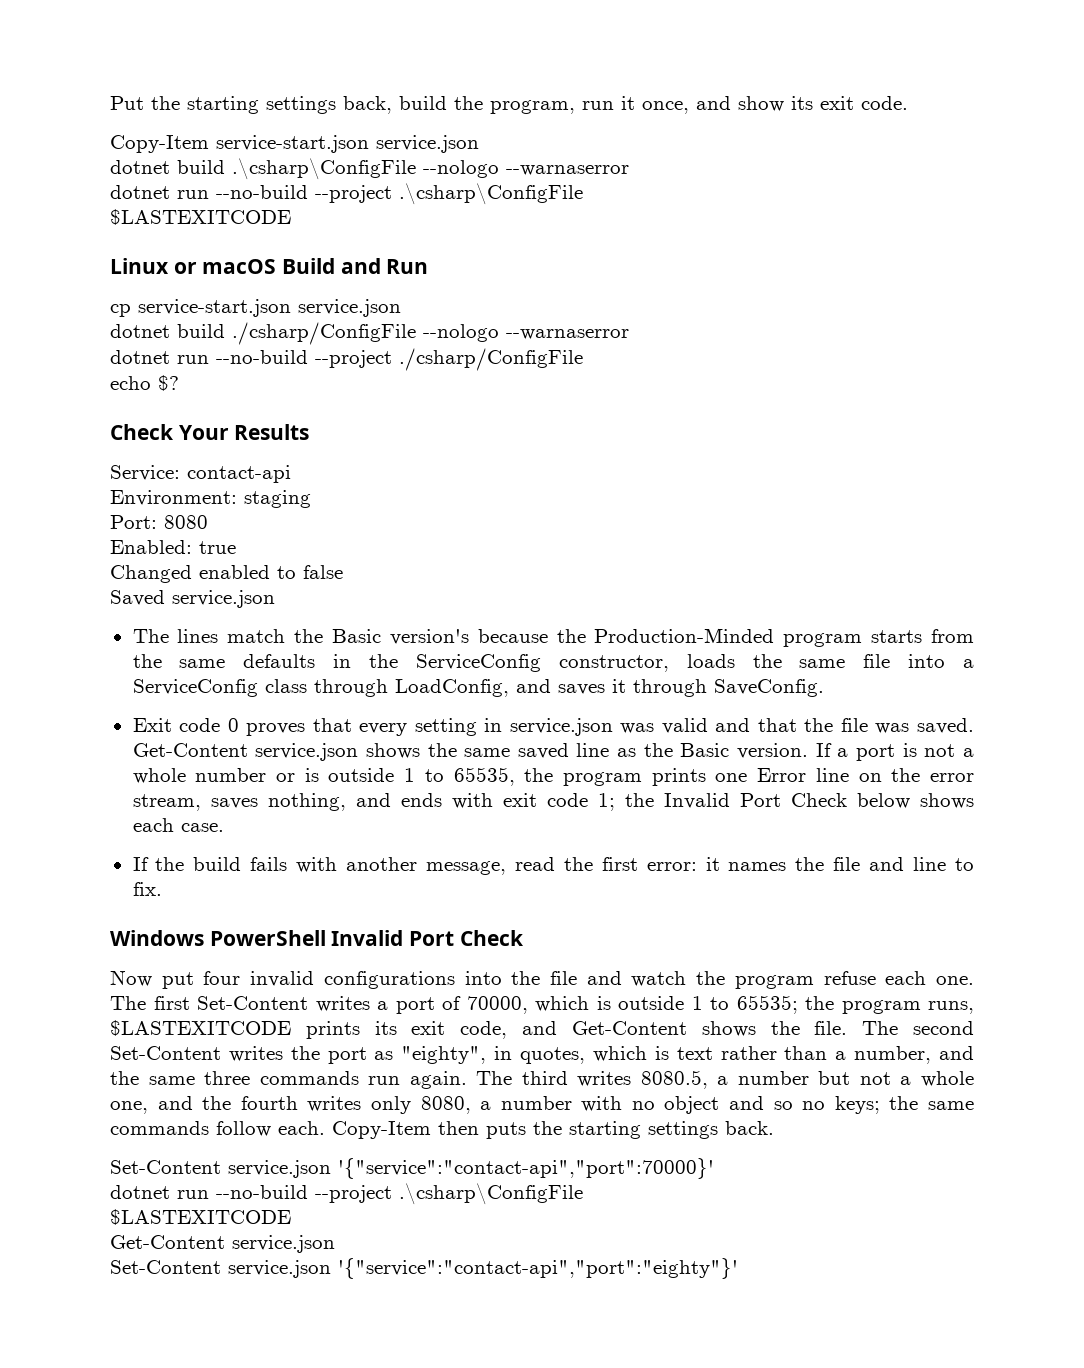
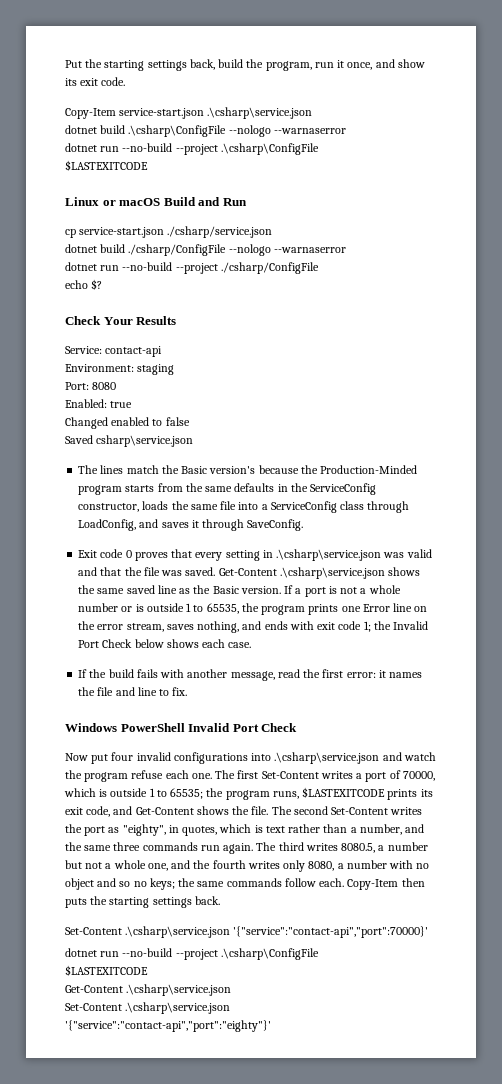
- Copy-Item service-start.json service.json
+ Copy-Item service-start.json .\csharp\service.json
- cp service-start.json service.json
+ cp service-start.json ./csharp/service.json
- Saved service.json
+ Saved csharp\service.json
- Exit code 0 proves that every setting in service.json was valid and that the file was saved.
+ Exit code 0 proves that every setting in .\csharp\service.json was valid and that the file was saved.
- Get-Content service.json shows the same saved line as the Basic version.
+ Get-Content .\csharp\service.json shows the same saved line as the Basic version.
- Now put four invalid configurations into the file and watch the program refuse each one.
+ Now put four invalid configurations into .\csharp\service.json and watch the program refuse each one.
- Set-Content service.json '{"service":"contact-api","port":70000}'
+ Set-Content .\csharp\service.json '{"service":"contact-api","port":70000}'
  dotnet run --no-build --project .\csharp\ConfigFile
  $LASTEXITCODE
- Get-Content service.json
- Set-Content service.json '{"service":"contact-api","port":"eighty"}'
+ Get-Content .\csharp\service.json
+ Set-Content .\csharp\service.json '{"service":"contact-api","port":"eighty"}'

